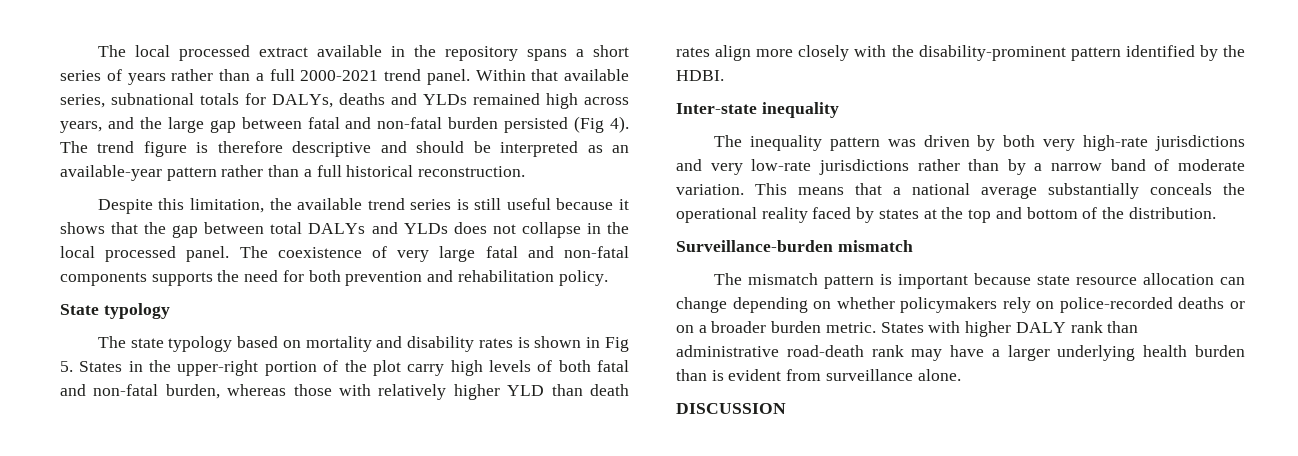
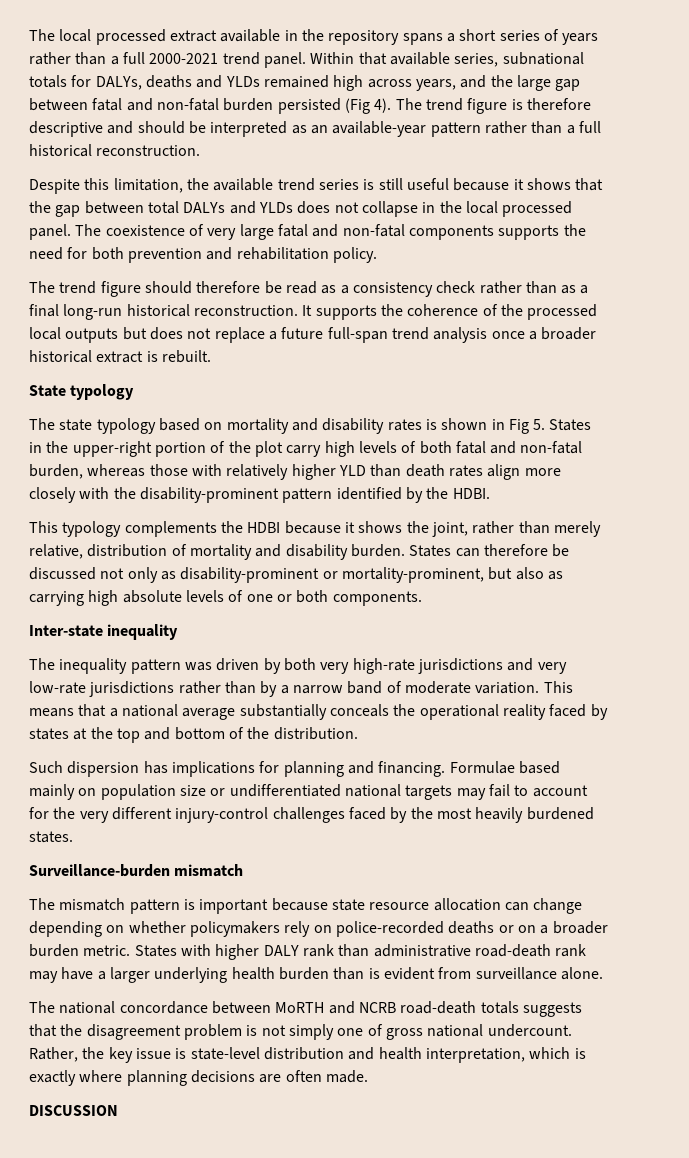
+ The trend figure should therefore be read as a consistency check rather than as a final long-run historical reconstruction. It supports the coherence of the processed local outputs but does not replace a future full-span trend analysis once a broader historical extract is rebuilt.
+ This typology complements the HDBI because it shows the joint, rather than merely relative, distribution of mortality and disability burden. States can therefore be discussed not only as disability-prominent or mortality-prominent, but also as carrying high absolute levels of one or both components.
+ Such dispersion has implications for planning and financing. Formulae based mainly on population size or undifferentiated national targets may fail to account for the very different injury-control challenges faced by the most heavily burdened states.
+ The national concordance between MoRTH and NCRB road-death totals suggests that the disagreement problem is not simply one of gross national undercount. Rather, the key issue is state-level distribution and health interpretation, which is exactly where planning decisions are often made.

